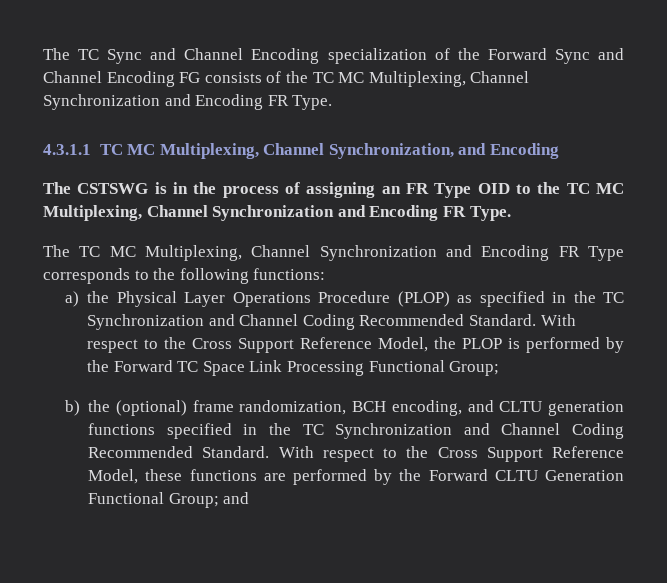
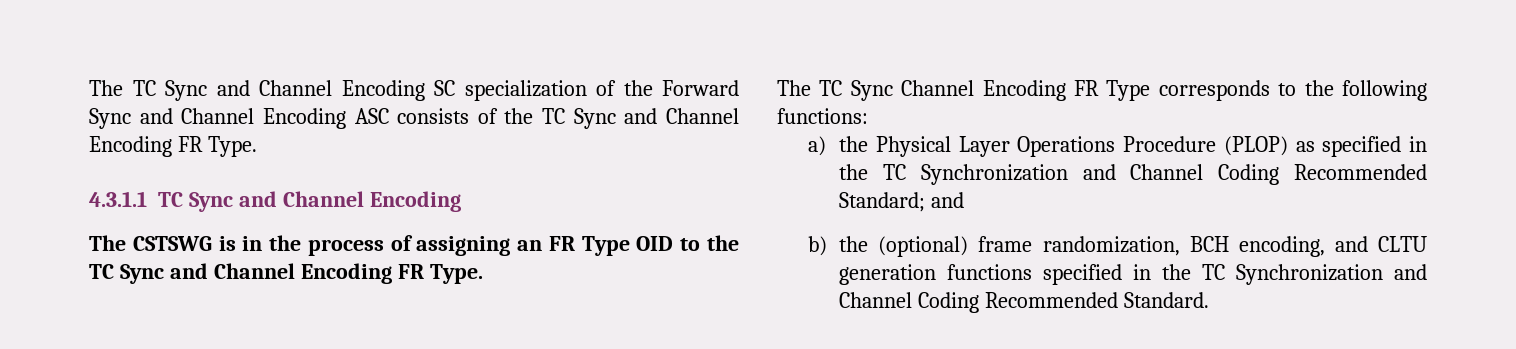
- The TC Sync and Channel Encoding specialization of the Forward Sync and Channel Encoding FG consists of the TC MC Multiplexing, Channel Synchronization and Encoding FR Type.
+ The TC Sync and Channel Encoding SC specialization of the Forward Sync and Channel Encoding ASC consists of the TC Sync and Channel Encoding FR Type.
- 4.3.1.1 TC MC Multiplexing, Channel Synchronization, and Encoding
+ 4.3.1.1 TC Sync and Channel Encoding
- The CSTSWG is in the process of assigning an FR Type OID to the TC MC Multiplexing, Channel Synchronization and Encoding FR Type.
+ The CSTSWG is in the process of assigning an FR Type OID to the TC Sync and Channel Encoding FR Type.
- The TC MC Multiplexing, Channel Synchronization and Encoding FR Type corresponds to the following functions:
+ The TC Sync Channel Encoding FR Type corresponds to the following functions:
- a) the Physical Layer Operations Procedure (PLOP) as specified in the TC Synchronization and Channel Coding Recommended Standard. With respect to the Cross Support Reference Model, the PLOP is performed by the Forward TC Space Link Processing Functional Group;
+ a) the Physical Layer Operations Procedure (PLOP) as specified in the TC Synchronization and Channel Coding Recommended Standard; and
- With respect to the Cross Support Reference Model, these functions are performed by the Forward CLTU Generation Functional Group; and

